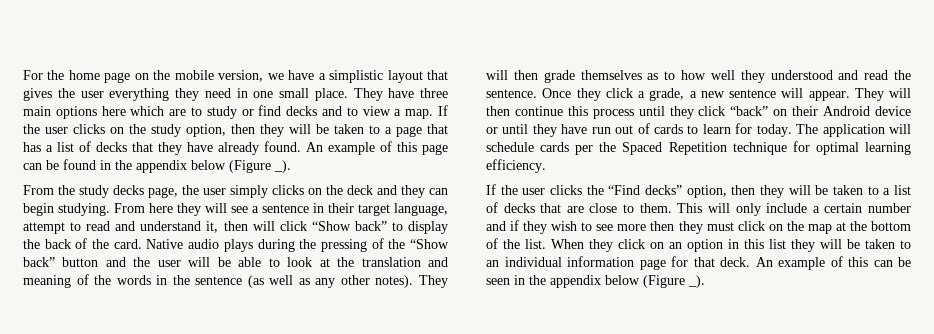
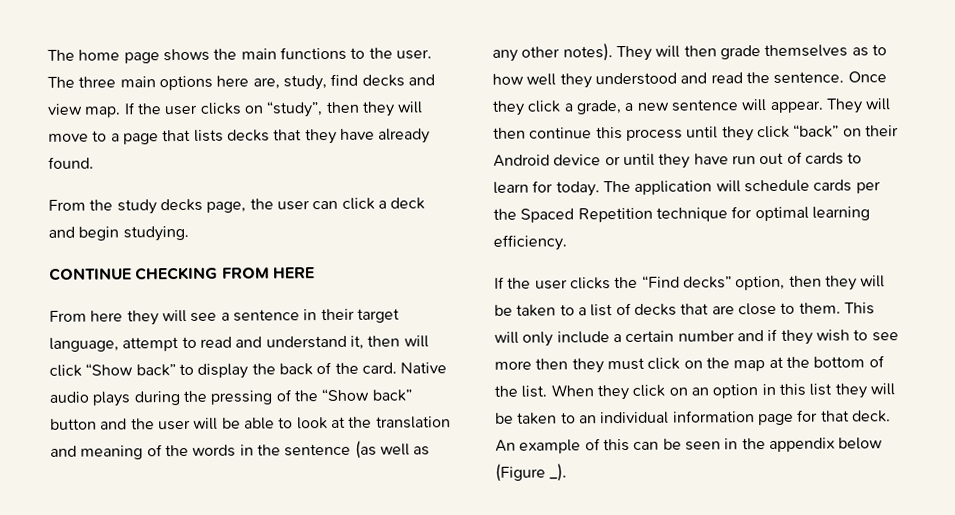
- For the home page on the mobile version, we have a simplistic layout that gives the user everything they need in one small place. They have three main options here which are to study or find decks and to view a map.
+ The home page shows the main functions to the user. The three main options here are, study, find decks and view map.
- If the user clicks on the study option, then they will be taken to a page that has a list of decks that they have already found. An example of this page can be found in the appendix below (Figure _).
+ If the user clicks on “study”, then they will move to a page that lists decks that they have already found.
- From the study decks page, the user simply clicks on the deck and they can begin studying. From here they will see a sentence in their target language, attempt to read and understand it, then will click “Show back” to display the back of the card.
+ From the study decks page, the user can click a deck and begin studying.
+ CONTINUE CHECKING FROM HERE
+ From here they will see a sentence in their target language, attempt to read and understand it, then will click “Show back” to display the back of the card.

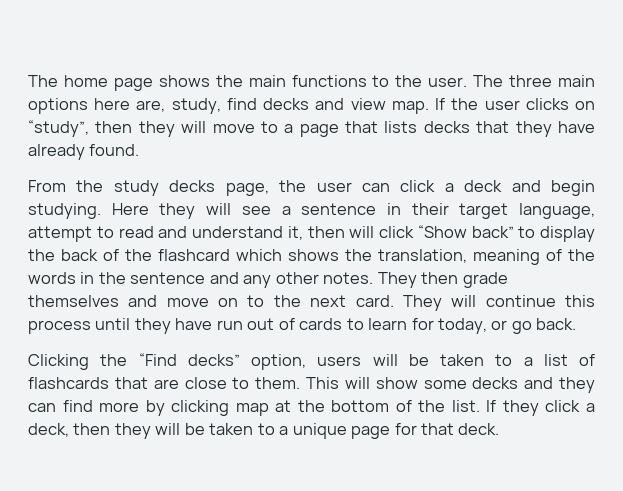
- From the study decks page, the user can click a deck and begin studying.
- CONTINUE CHECKING FROM HERE
- From here they will see a sentence in their target language, attempt to read and understand it, then will click “Show back” to display the back of the card. Native audio plays during the pressing of the “Show back” button and the user will be able to look at the translation and meaning of the words in the sentence (as well as any other notes). They will then grade themselves as to how well they understood and read the sentence. Once they click a grade, a new sentence will appear. They will then continue this process until they click “back” on their Android device or until they have run out of cards to learn for today. The application will schedule cards per the Spaced Repetition technique for optimal learning efficiency.
- If the user clicks the “Find decks” option, then they will be taken to a list of decks that are close to them. This will only include a certain number and if they wish to see more then they must click on the map at the bottom of the list. When they click on an option in this list they will be taken to an individual information page for that deck. An example of this can be seen in the appendix below (Figure _).
+ From the study decks page, the user can click a deck and begin studying. Here they will see a sentence in their target language, attempt to read and understand it, then will click “Show back” to display the back of the flashcard which shows the translation, meaning of the words in the sentence and any other notes. They then grade themselves and move on to the next card. They will continue this process until they have run out of cards to learn for today, or go back.
+ Clicking the “Find decks” option, users will be taken to a list of flashcards that are close to them. This will show some decks and they can find more by clicking map at the bottom of the list. If they click a deck, then they will be taken to a unique page for that deck.

